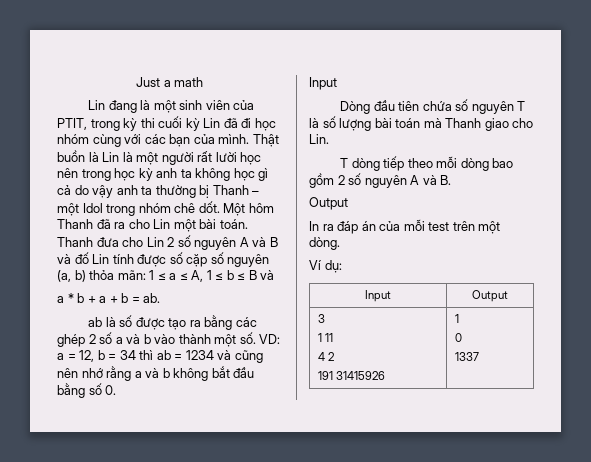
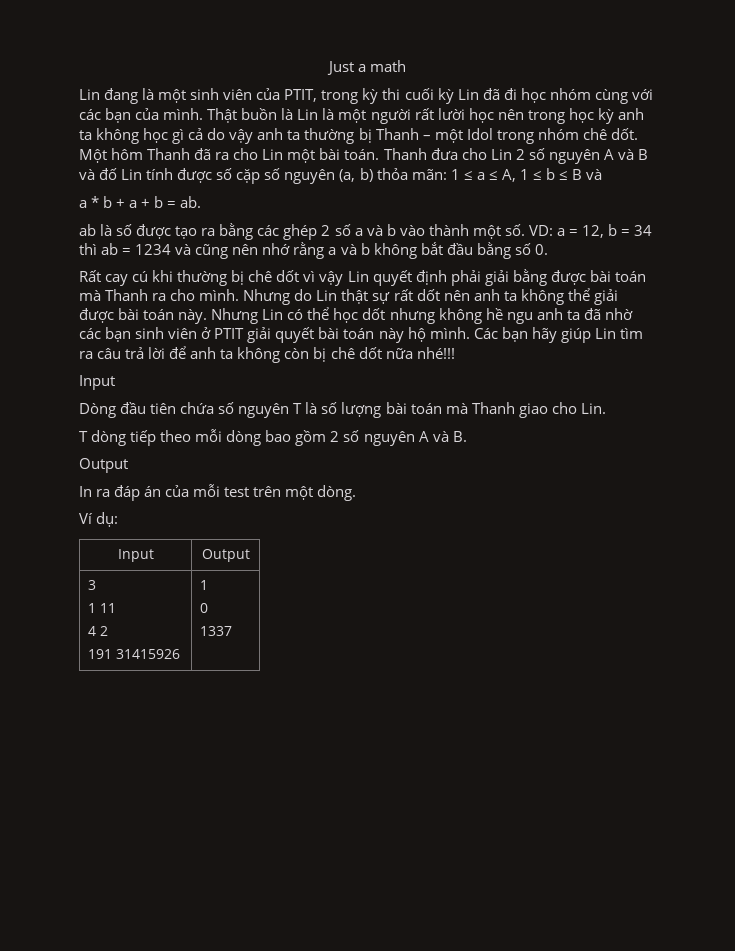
+ Rất cay cú khi thường bị chê dốt vì vậy Lin quyết định phải giải bằng được bài toán mà Thanh ra cho mình. Nhưng do Lin thật sự rất dốt nên anh ta không thể giải được bài toán này. Nhưng Lin có thể học dốt nhưng không hề ngu anh ta đã nhờ các bạn sinh viên ở PTIT giải quyết bài toán này hộ mình. Các bạn hãy giúp Lin tìm ra câu trả lời để anh ta không còn bị chê dốt nữa nhé!!!

